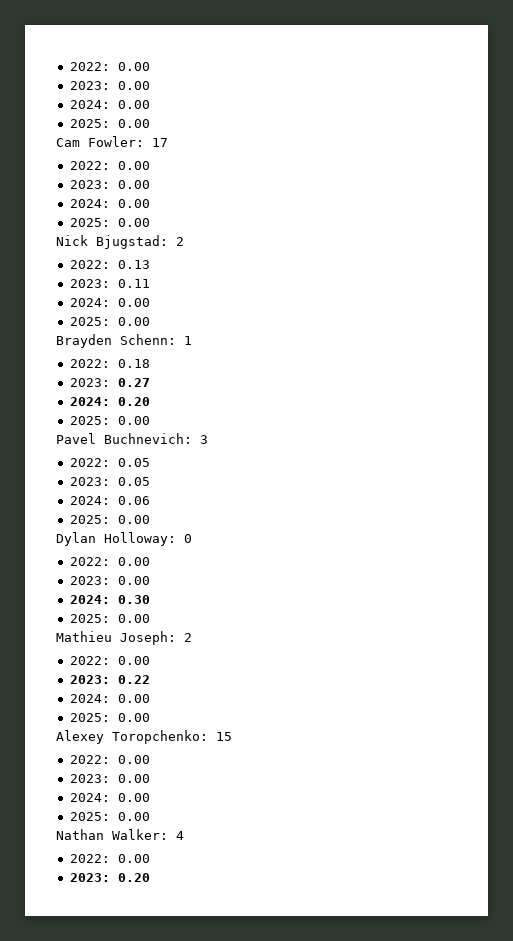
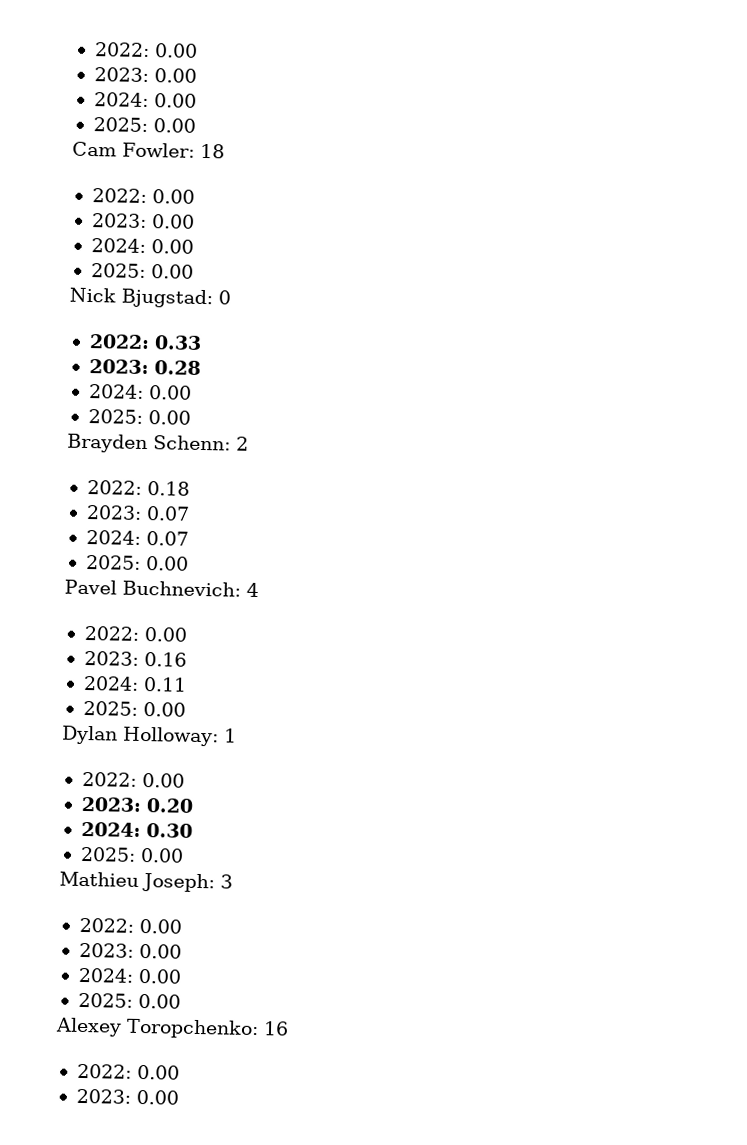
- Cam Fowler: 17
+ Cam Fowler: 18
- Nick Bjugstad: 2
- 2022: 0.13
- 2023: 0.11
+ Nick Bjugstad: 0
+ 2022: 0.33
+ 2023: 0.28
- Brayden Schenn: 1
+ Brayden Schenn: 2
- 2023: 0.27
- 2024: 0.20
+ 2023: 0.07
+ 2024: 0.07
- Pavel Buchnevich: 3
- 2022: 0.05
- 2023: 0.05
- 2024: 0.06
+ Pavel Buchnevich: 4
+ 2022: 0.00
+ 2023: 0.16
+ 2024: 0.11
- Dylan Holloway: 0
+ Dylan Holloway: 1
  2022: 0.00
- 2023: 0.00
+ 2023: 0.20
- Mathieu Joseph: 2
- 2022: 0.00
- 2023: 0.22
- 2024: 0.00
- 2025: 0.00
- Alexey Toropchenko: 15
+ Mathieu Joseph: 3
  2022: 0.00
  2023: 0.00
  2024: 0.00
  2025: 0.00
- Nathan Walker: 4
+ Alexey Toropchenko: 16
  2022: 0.00
- 2023: 0.20
+ 2023: 0.00

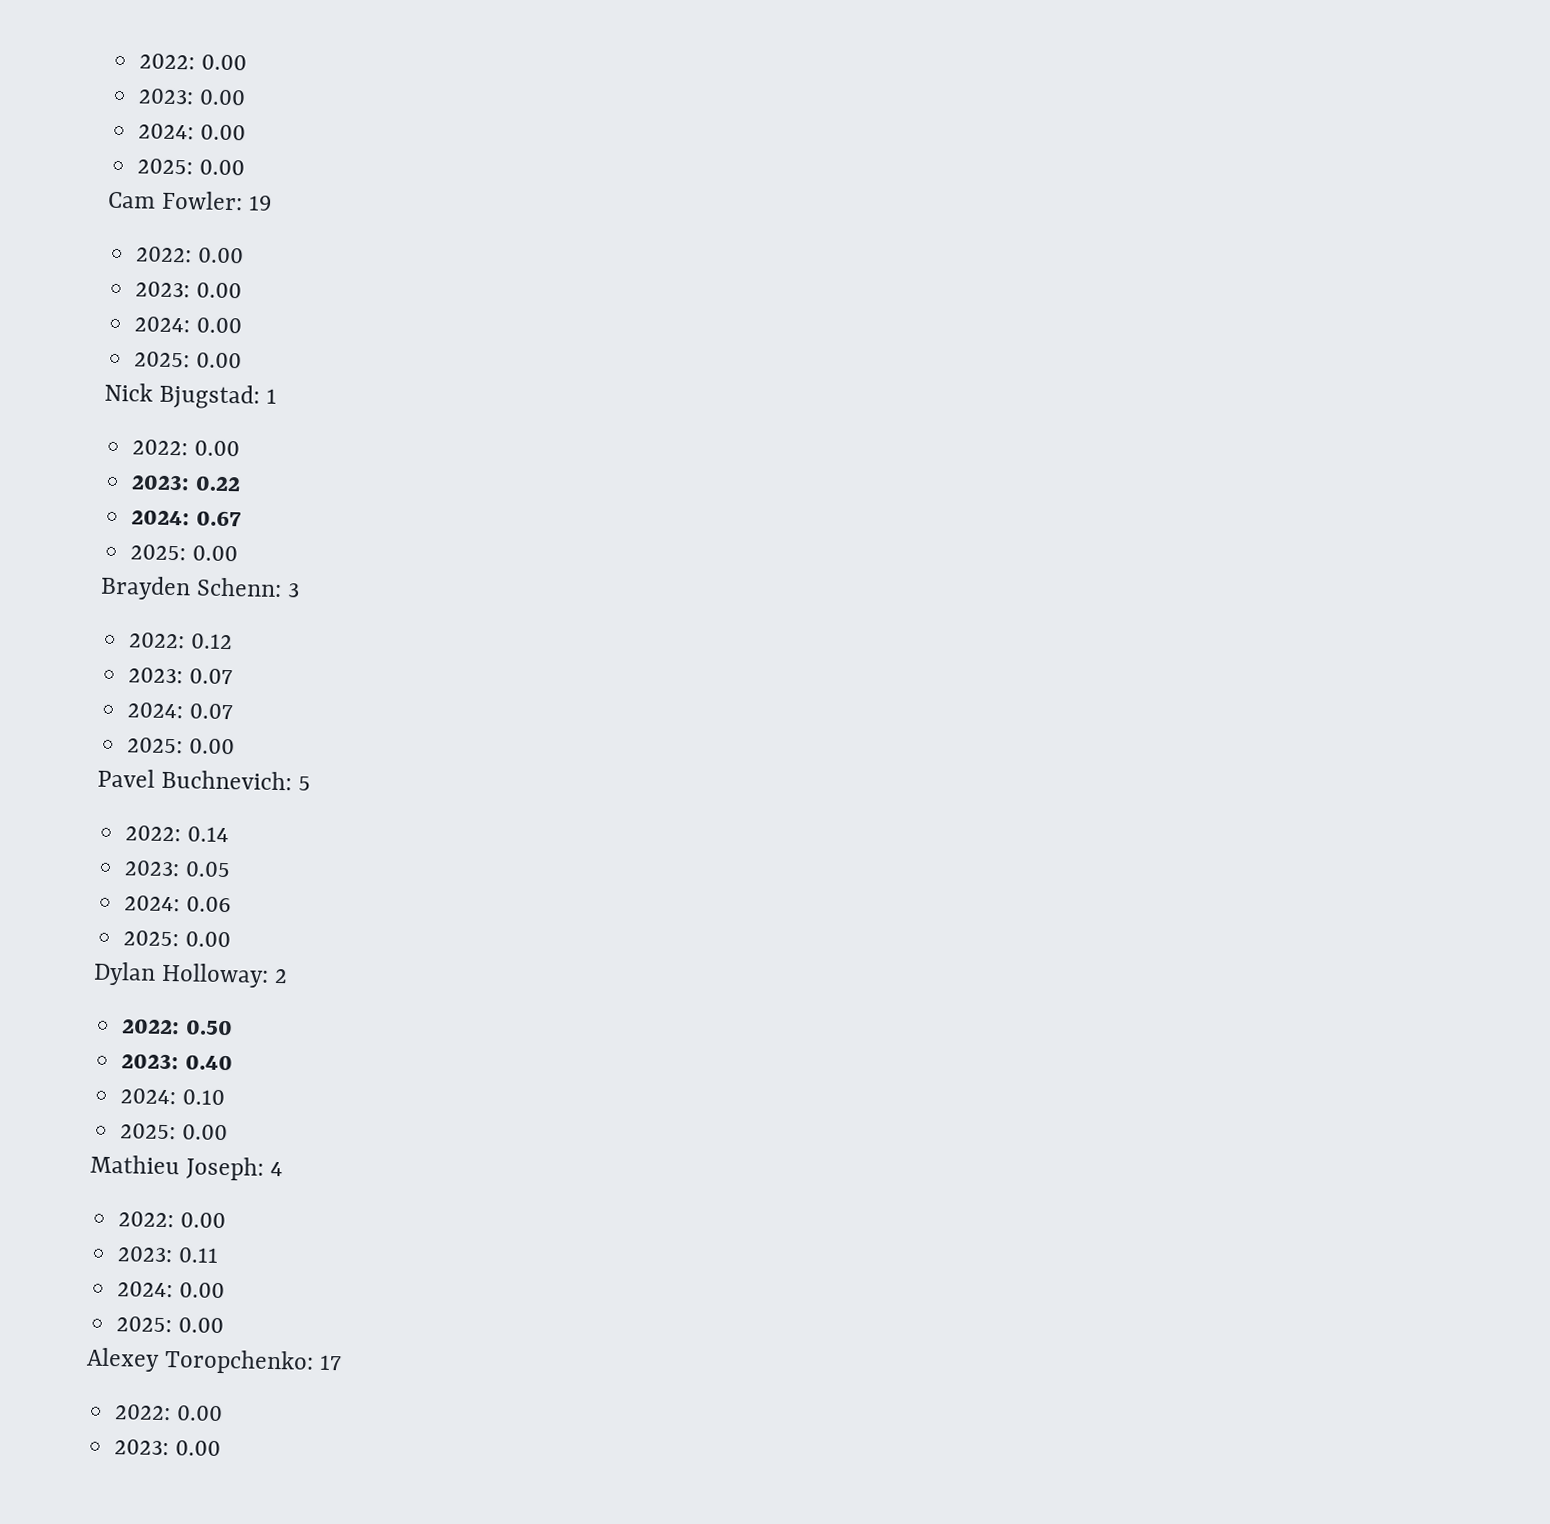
- Cam Fowler: 18
+ Cam Fowler: 19
- Nick Bjugstad: 0
- 2022: 0.33
- 2023: 0.28
- 2024: 0.00
+ Nick Bjugstad: 1
+ 2022: 0.00
+ 2023: 0.22
+ 2024: 0.67
- Brayden Schenn: 2
- 2022: 0.18
+ Brayden Schenn: 3
+ 2022: 0.12
- Pavel Buchnevich: 4
+ Pavel Buchnevich: 5
+ 2022: 0.14
+ 2023: 0.05
+ 2024: 0.06
+ 2025: 0.00
+ Dylan Holloway: 2
+ 2022: 0.50
+ 2023: 0.40
+ 2024: 0.10
+ 2025: 0.00
+ Mathieu Joseph: 4
- 2023: 0.16
- 2024: 0.11
- 2025: 0.00
- Dylan Holloway: 1
- 2022: 0.00
- 2023: 0.20
- 2024: 0.30
- 2025: 0.00
- Mathieu Joseph: 3
- 2022: 0.00
- 2023: 0.00
+ 2023: 0.11
- Alexey Toropchenko: 16
+ Alexey Toropchenko: 17

